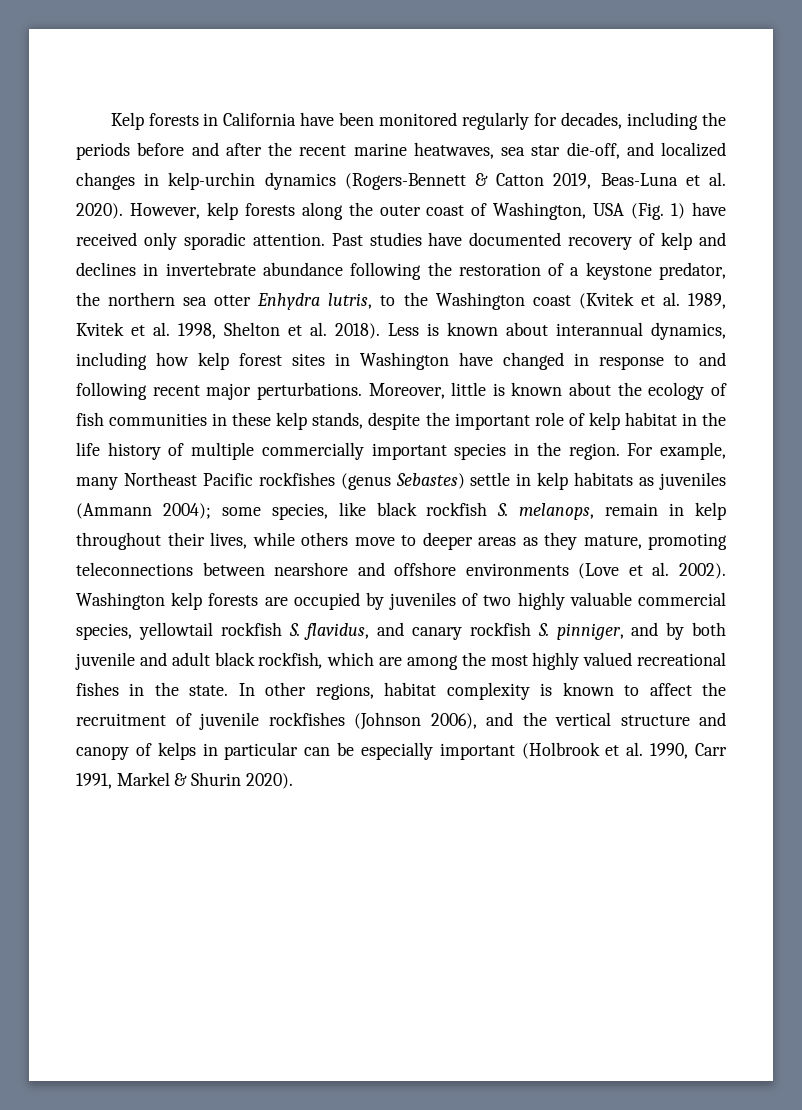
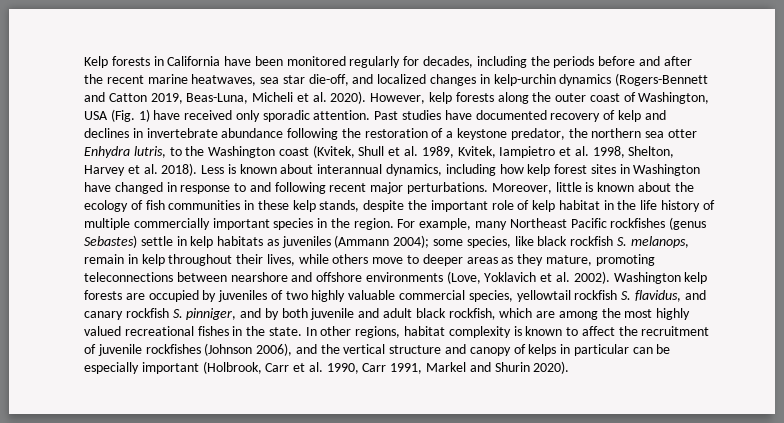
- Kelp forests in California have been monitored regularly for decades, including the periods before and after the recent marine heatwaves, sea star die-off, and localized changes in kelp-urchin dynamics (Rogers-Bennett & Catton 2019, Beas-Luna et al. 2020).
+ Kelp forests in California have been monitored regularly for decades, including the periods before and after the recent marine heatwaves, sea star die-off, and localized changes in kelp-urchin dynamics (Rogers-Bennett and Catton 2019, Beas-Luna, Micheli et al. 2020).
- Past studies have documented recovery of kelp and declines in invertebrate abundance following the restoration of a keystone predator, the northern sea otter Enhydra lutris, to the Washington coast (Kvitek et al. 1989, Kvitek et al. 1998, Shelton et al. 2018).
+ Past studies have documented recovery of kelp and declines in invertebrate abundance following the restoration of a keystone predator, the northern sea otter Enhydra lutris, to the Washington coast (Kvitek, Shull et al. 1989, Kvitek, Iampietro et al. 1998, Shelton, Harvey et al. 2018).
- For example, many Northeast Pacific rockfishes (genus Sebastes) settle in kelp habitats as juveniles (Ammann 2004); some species, like black rockfish S. melanops, remain in kelp throughout their lives, while others move to deeper areas as they mature, promoting teleconnections between nearshore and offshore environments (Love et al. 2002).
+ For example, many Northeast Pacific rockfishes (genus Sebastes) settle in kelp habitats as juveniles (Ammann 2004); some species, like black rockfish S. melanops, remain in kelp throughout their lives, while others move to deeper areas as they mature, promoting teleconnections between nearshore and offshore environments (Love, Yoklavich et al. 2002).
- In other regions, habitat complexity is known to affect the recruitment of juvenile rockfishes (Johnson 2006), and the vertical structure and canopy of kelps in particular can be especially important (Holbrook et al. 1990, Carr 1991, Markel & Shurin 2020).
+ In other regions, habitat complexity is known to affect the recruitment of juvenile rockfishes (Johnson 2006), and the vertical structure and canopy of kelps in particular can be especially important (Holbrook, Carr et al. 1990, Carr 1991, Markel and Shurin 2020).

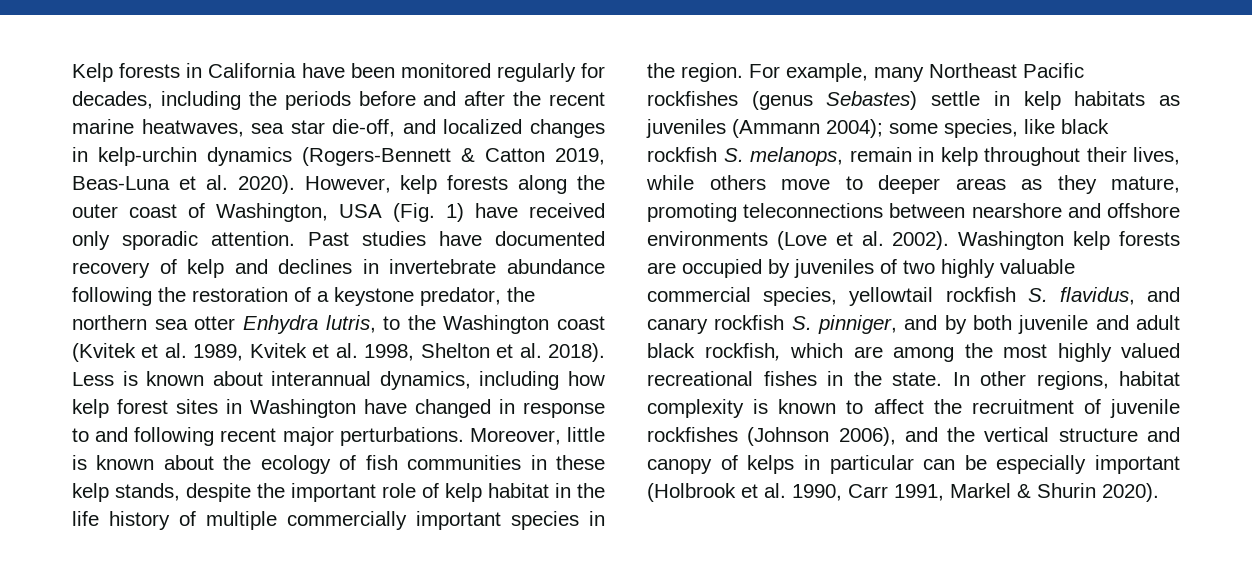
- Kelp forests in California have been monitored regularly for decades, including the periods before and after the recent marine heatwaves, sea star die-off, and localized changes in kelp-urchin dynamics (Rogers-Bennett and Catton 2019, Beas-Luna, Micheli et al. 2020).
+ Kelp forests in California have been monitored regularly for decades, including the periods before and after the recent marine heatwaves, sea star die-off, and localized changes in kelp-urchin dynamics (Rogers-Bennett & Catton 2019, Beas-Luna et al. 2020).
- Past studies have documented recovery of kelp and declines in invertebrate abundance following the restoration of a keystone predator, the northern sea otter Enhydra lutris, to the Washington coast (Kvitek, Shull et al. 1989, Kvitek, Iampietro et al. 1998, Shelton, Harvey et al. 2018).
+ Past studies have documented recovery of kelp and declines in invertebrate abundance following the restoration of a keystone predator, the northern sea otter Enhydra lutris, to the Washington coast (Kvitek et al. 1989, Kvitek et al. 1998, Shelton et al. 2018).
- For example, many Northeast Pacific rockfishes (genus Sebastes) settle in kelp habitats as juveniles (Ammann 2004); some species, like black rockfish S. melanops, remain in kelp throughout their lives, while others move to deeper areas as they mature, promoting teleconnections between nearshore and offshore environments (Love, Yoklavich et al. 2002).
+ For example, many Northeast Pacific rockfishes (genus Sebastes) settle in kelp habitats as juveniles (Ammann 2004); some species, like black rockfish S. melanops, remain in kelp throughout their lives, while others move to deeper areas as they mature, promoting teleconnections between nearshore and offshore environments (Love et al. 2002).
- In other regions, habitat complexity is known to affect the recruitment of juvenile rockfishes (Johnson 2006), and the vertical structure and canopy of kelps in particular can be especially important (Holbrook, Carr et al. 1990, Carr 1991, Markel and Shurin 2020).
+ In other regions, habitat complexity is known to affect the recruitment of juvenile rockfishes (Johnson 2006), and the vertical structure and canopy of kelps in particular can be especially important (Holbrook et al. 1990, Carr 1991, Markel & Shurin 2020).

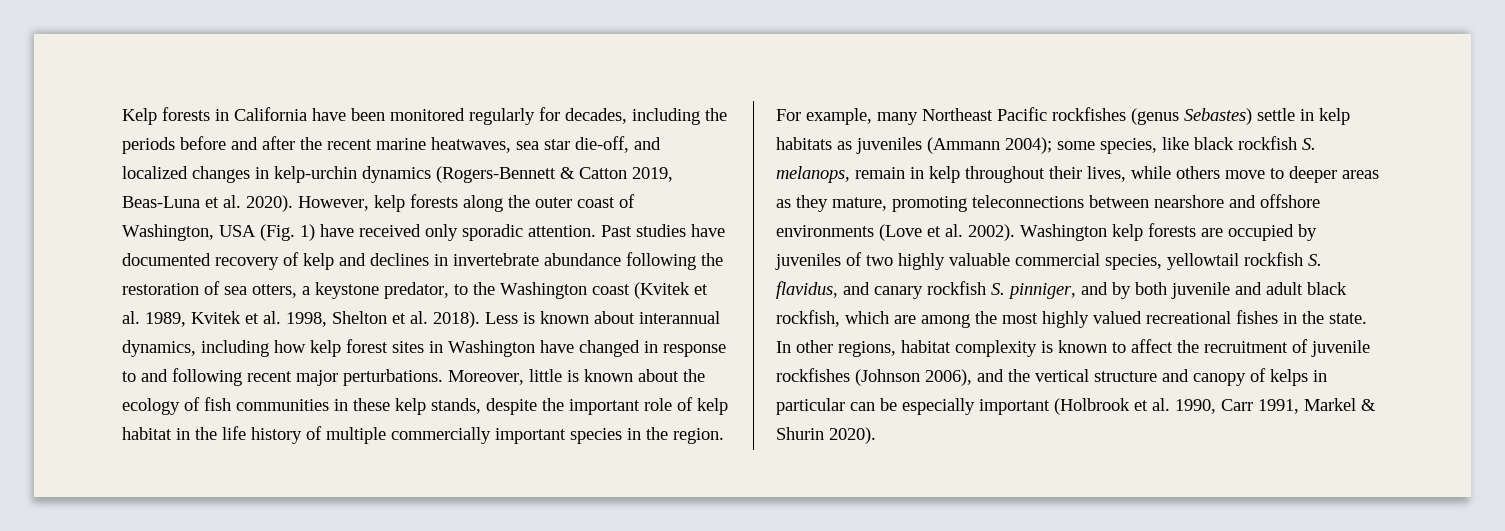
- Past studies have documented recovery of kelp and declines in invertebrate abundance following the restoration of a keystone predator, the northern sea otter Enhydra lutris, to the Washington coast (Kvitek et al. 1989, Kvitek et al. 1998, Shelton et al. 2018).
+ Past studies have documented recovery of kelp and declines in invertebrate abundance following the restoration of sea otters, a keystone predator, to the Washington coast (Kvitek et al. 1989, Kvitek et al. 1998, Shelton et al. 2018).

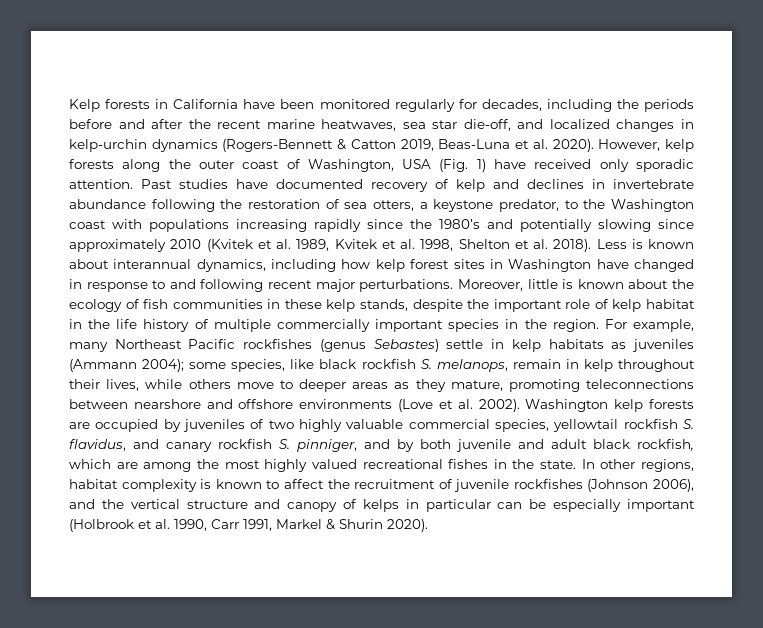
- Past studies have documented recovery of kelp and declines in invertebrate abundance following the restoration of sea otters, a keystone predator, to the Washington coast (Kvitek et al. 1989, Kvitek et al. 1998, Shelton et al. 2018).
+ Past studies have documented recovery of kelp and declines in invertebrate abundance following the restoration of sea otters, a keystone predator, to the Washington coast with populations increasing rapidly since the 1980’s and potentially slowing since approximately 2010 (Kvitek et al. 1989, Kvitek et al. 1998, Shelton et al. 2018).

